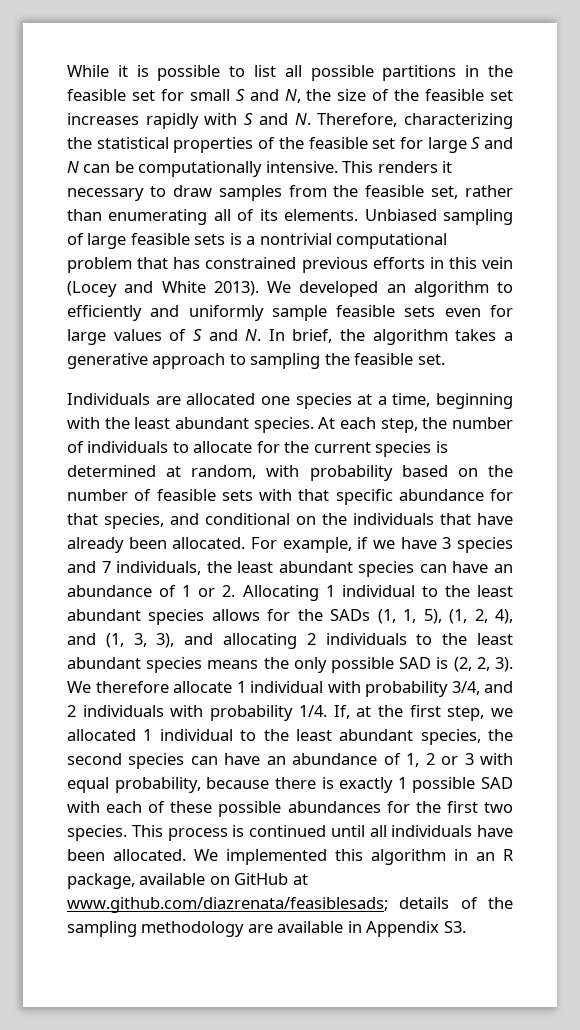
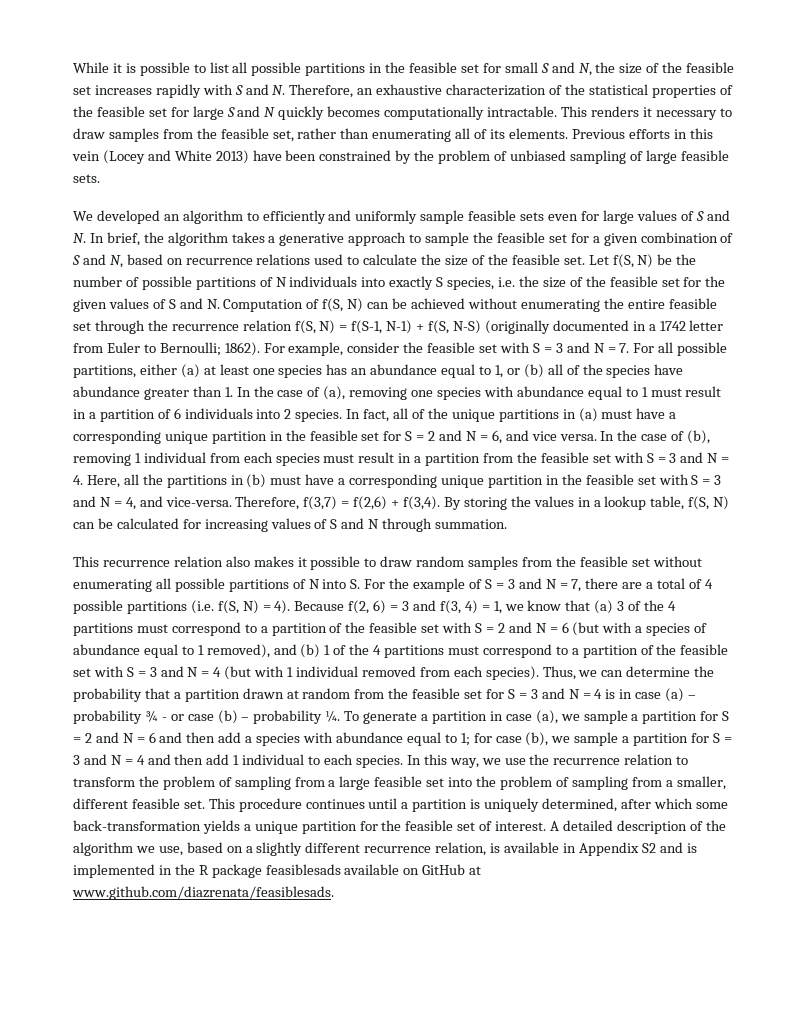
- While it is possible to list all possible partitions in the feasible set for small S and N, the size of the feasible set increases rapidly with S and N. Therefore, characterizing the statistical properties of the feasible set for large S and N can be computationally intensive.
+ While it is possible to list all possible partitions in the feasible set for small S and N, the size of the feasible set increases rapidly with S and N. Therefore, an exhaustive characterization of the statistical properties of the feasible set for large S and N quickly becomes computationally intractable.
- Unbiased sampling of large feasible sets is a nontrivial computational problem that has constrained previous efforts in this vein (Locey and White 2013). We developed an algorithm to efficiently and uniformly sample feasible sets even for large values of S and N. In brief, the algorithm takes a generative approach to sampling the feasible set.
- Individuals are allocated one species at a time, beginning with the least abundant species. At each step, the number of individuals to allocate for the current species is determined at random, with probability based on the number of feasible sets with that specific abundance for that species, and conditional on the individuals that have already been allocated. For example, if we have 3 species and 7 individuals, the least abundant species can have an abundance of 1 or 2. Allocating 1 individual to the least abundant species allows for the SADs (1, 1, 5), (1, 2, 4), and (1, 3, 3), and allocating 2 individuals to the least abundant species means the only possible SAD is (2, 2, 3). We therefore allocate 1 individual with probability 3/4, and 2 individuals with probability 1/4. If, at the first step, we allocated 1 individual to the least abundant species, the second species can have an abundance of 1, 2 or 3 with equal probability, because there is exactly 1 possible SAD with each of these possible abundances for the first two species. This process is continued until all individuals have been allocated. We implemented this algorithm in an R package, available on GitHub at www.github.com/diazrenata/feasiblesads; details of the sampling methodology are available in Appendix S3.
+ Previous efforts in this vein (Locey and White 2013) have been constrained by the problem of unbiased sampling of large feasible sets.
+ We developed an algorithm to efficiently and uniformly sample feasible sets even for large values of S and N. In brief, the algorithm takes a generative approach to sample the feasible set for a given combination of S and N, based on recurrence relations used to calculate the size of the feasible set. Let f(S, N) be the number of possible partitions of N individuals into exactly S species, i.e. the size of the feasible set for the given values of S and N. Computation of f(S, N) can be achieved without enumerating the entire feasible set through the recurrence relation f(S, N) = f(S-1, N-1) + f(S, N-S) (originally documented in a 1742 letter from Euler to Bernoulli; 1862). For example, consider the feasible set with S = 3 and N = 7. For all possible partitions, either (a) at least one species has an abundance equal to 1, or (b) all of the species have abundance greater than 1. In the case of (a), removing one species with abundance equal to 1 must result in a partition of 6 individuals into 2 species. In fact, all of the unique partitions in (a) must have a corresponding unique partition in the feasible set for S = 2 and N = 6, and vice versa. In the case of (b), removing 1 individual from each species must result in a partition from the feasible set with S = 3 and N = 4. Here, all the partitions in (b) must have a corresponding unique partition in the feasible set with S = 3 and N = 4, and vice-versa. Therefore, f(3,7) = f(2,6) + f(3,4). By storing the values in a lookup table, f(S, N) can be calculated for increasing values of S and N through summation.
+ This recurrence relation also makes it possible to draw random samples from the feasible set without enumerating all possible partitions of N into S. For the example of S = 3 and N = 7, there are a total of 4 possible partitions (i.e. f(S, N) = 4). Because f(2, 6) = 3 and f(3, 4) = 1, we know that (a) 3 of the 4 partitions must correspond to a partition of the feasible set with S = 2 and N = 6 (but with a species of abundance equal to 1 removed), and (b) 1 of the 4 partitions must correspond to a partition of the feasible set with S = 3 and N = 4 (but with 1 individual removed from each species). Thus, we can determine the probability that a partition drawn at random from the feasible set for S = 3 and N = 4 is in case (a) – probability ¾ - or case (b) – probability ¼. To generate a partition in case (a), we sample a partition for S = 2 and N = 6 and then add a species with abundance equal to 1; for case (b), we sample a partition for S = 3 and N = 4 and then add 1 individual to each species. In this way, we use the recurrence relation to transform the problem of sampling from a large feasible set into the problem of sampling from a smaller, different feasible set. This procedure continues until a partition is uniquely determined, after which some back-transformation yields a unique partition for the feasible set of interest. A detailed description of the algorithm we use, based on a slightly different recurrence relation, is available in Appendix S2 and is implemented in the R package feasiblesads available on GitHub at www.github.com/diazrenata/feasiblesads.

